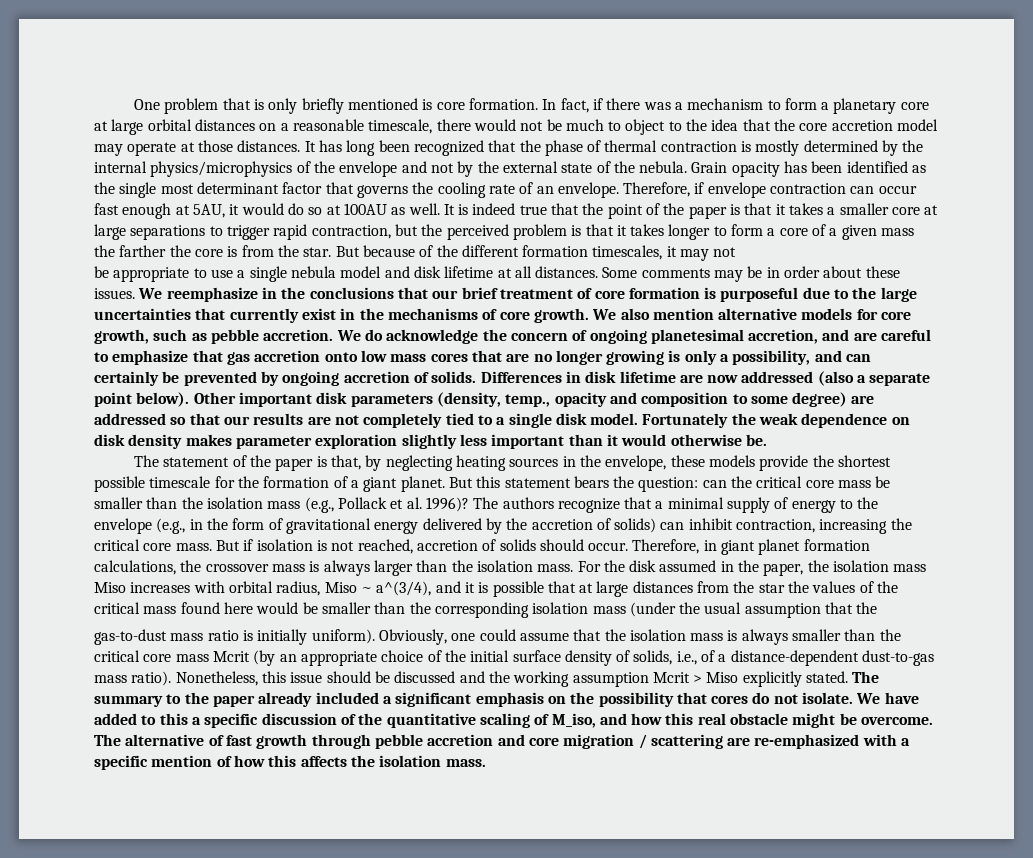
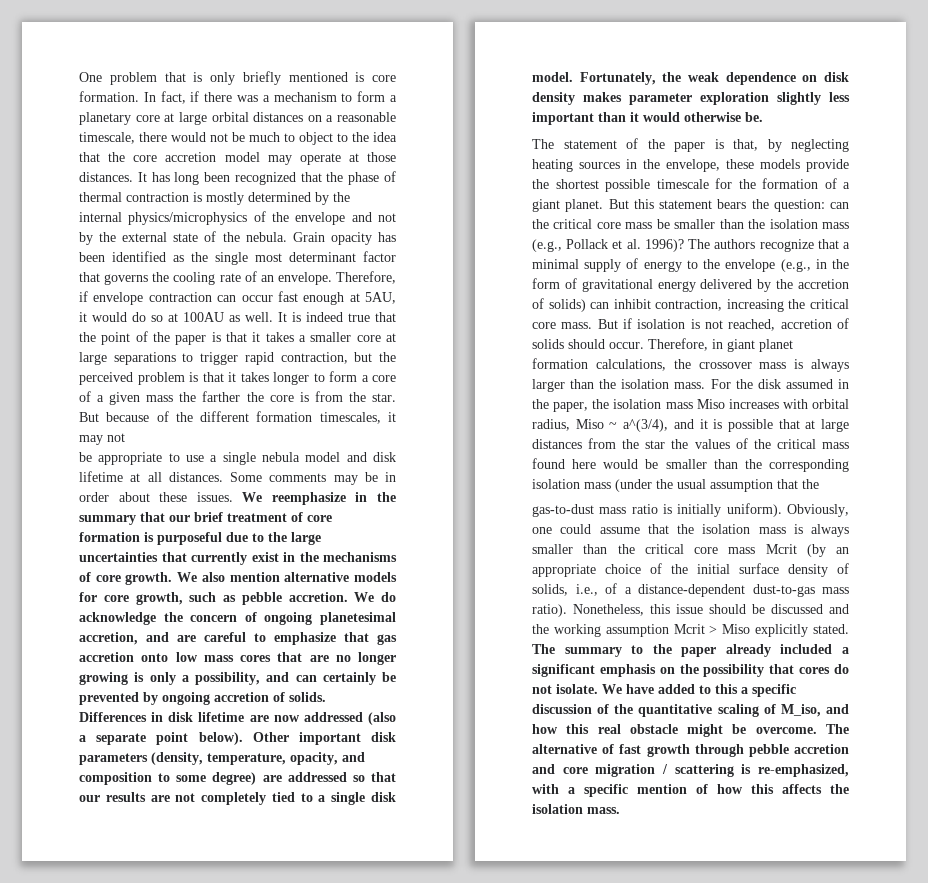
- We reemphasize in the conclusions that our brief treatment of core formation is purposeful due to the large uncertainties that currently exist in the mechanisms of core growth.
+ We reemphasize in the summary that our brief treatment of core formation is purposeful due to the large uncertainties that currently exist in the mechanisms of core growth.
- Other important disk parameters (density, temp., opacity and composition to some degree) are addressed so that our results are not completely tied to a single disk model.
+ Other important disk parameters (density, temperature, opacity, and composition to some degree) are addressed so that our results are not completely tied to a single disk model.
- Fortunately the weak dependence on disk density makes parameter exploration slightly less important than it would otherwise be.
+ Fortunately, the weak dependence on disk density makes parameter exploration slightly less important than it would otherwise be.
- The alternative of fast growth through pebble accretion and core migration / scattering are re-emphasized with a specific mention of how this affects the isolation mass.
+ The alternative of fast growth through pebble accretion and core migration / scattering is re-emphasized, with a specific mention of how this affects the isolation mass.

